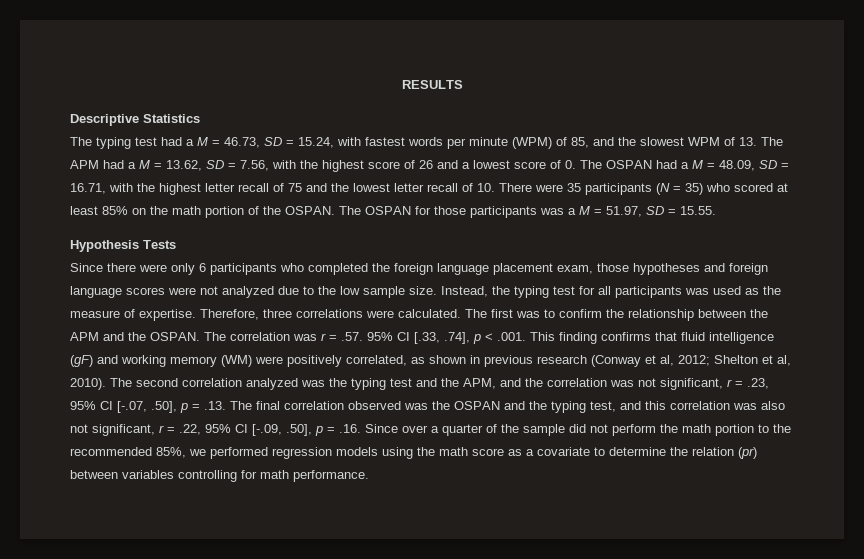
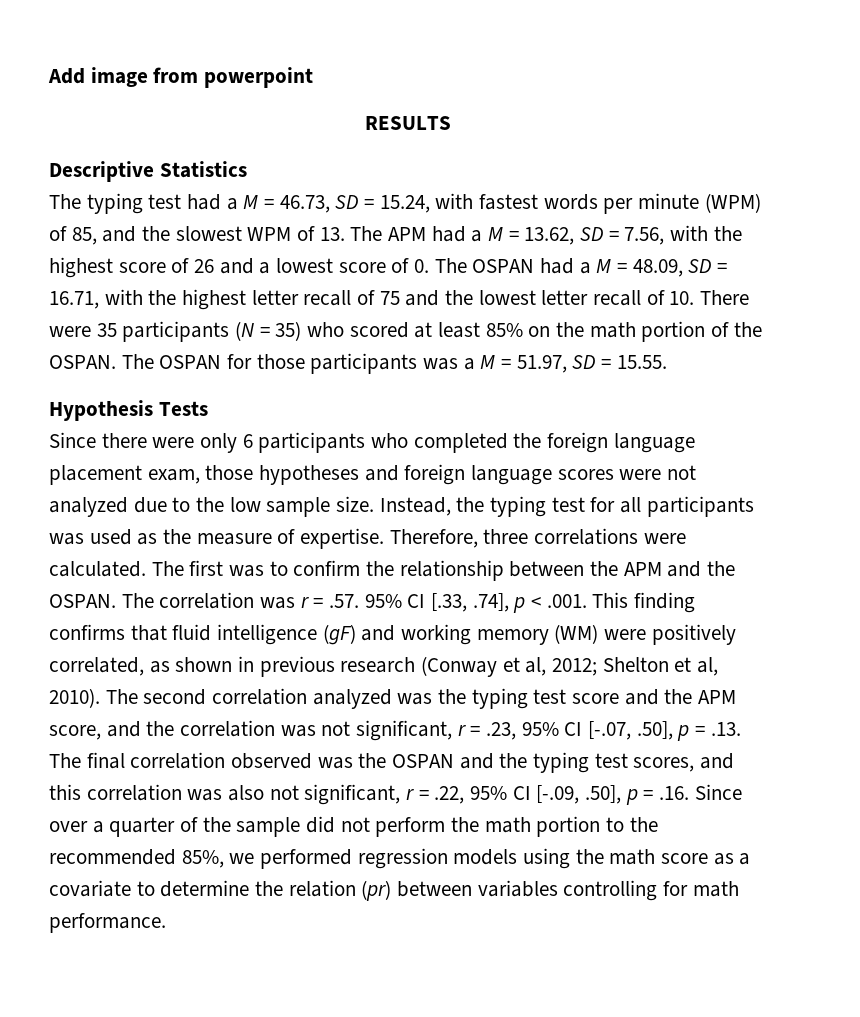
+ Add image from powerpoint
- The second correlation analyzed was the typing test and the APM, and the correlation was not significant, r = .23, 95% CI [-.07, .50], p = .13. The final correlation observed was the OSPAN and the typing test, and this correlation was also not significant, r = .22, 95% CI [-.09, .50], p = .16. Since over a quarter of the sample did not perform the math portion to the recommended 85%, we performed regression models using the math score as a covariate to determine the relation (pr) between variables controlling for math performance.
+ The second correlation analyzed was the typing test score and the APM score, and the correlation was not significant, r = .23, 95% CI [-.07, .50], p = .13. The final correlation observed was the OSPAN and the typing test scores, and this correlation was also not significant, r = .22, 95% CI [-.09, .50], p = .16. Since over a quarter of the sample did not perform the math portion to the recommended 85%, we performed regression models using the math score as a covariate to determine the relation (pr) between variables controlling for math performance.

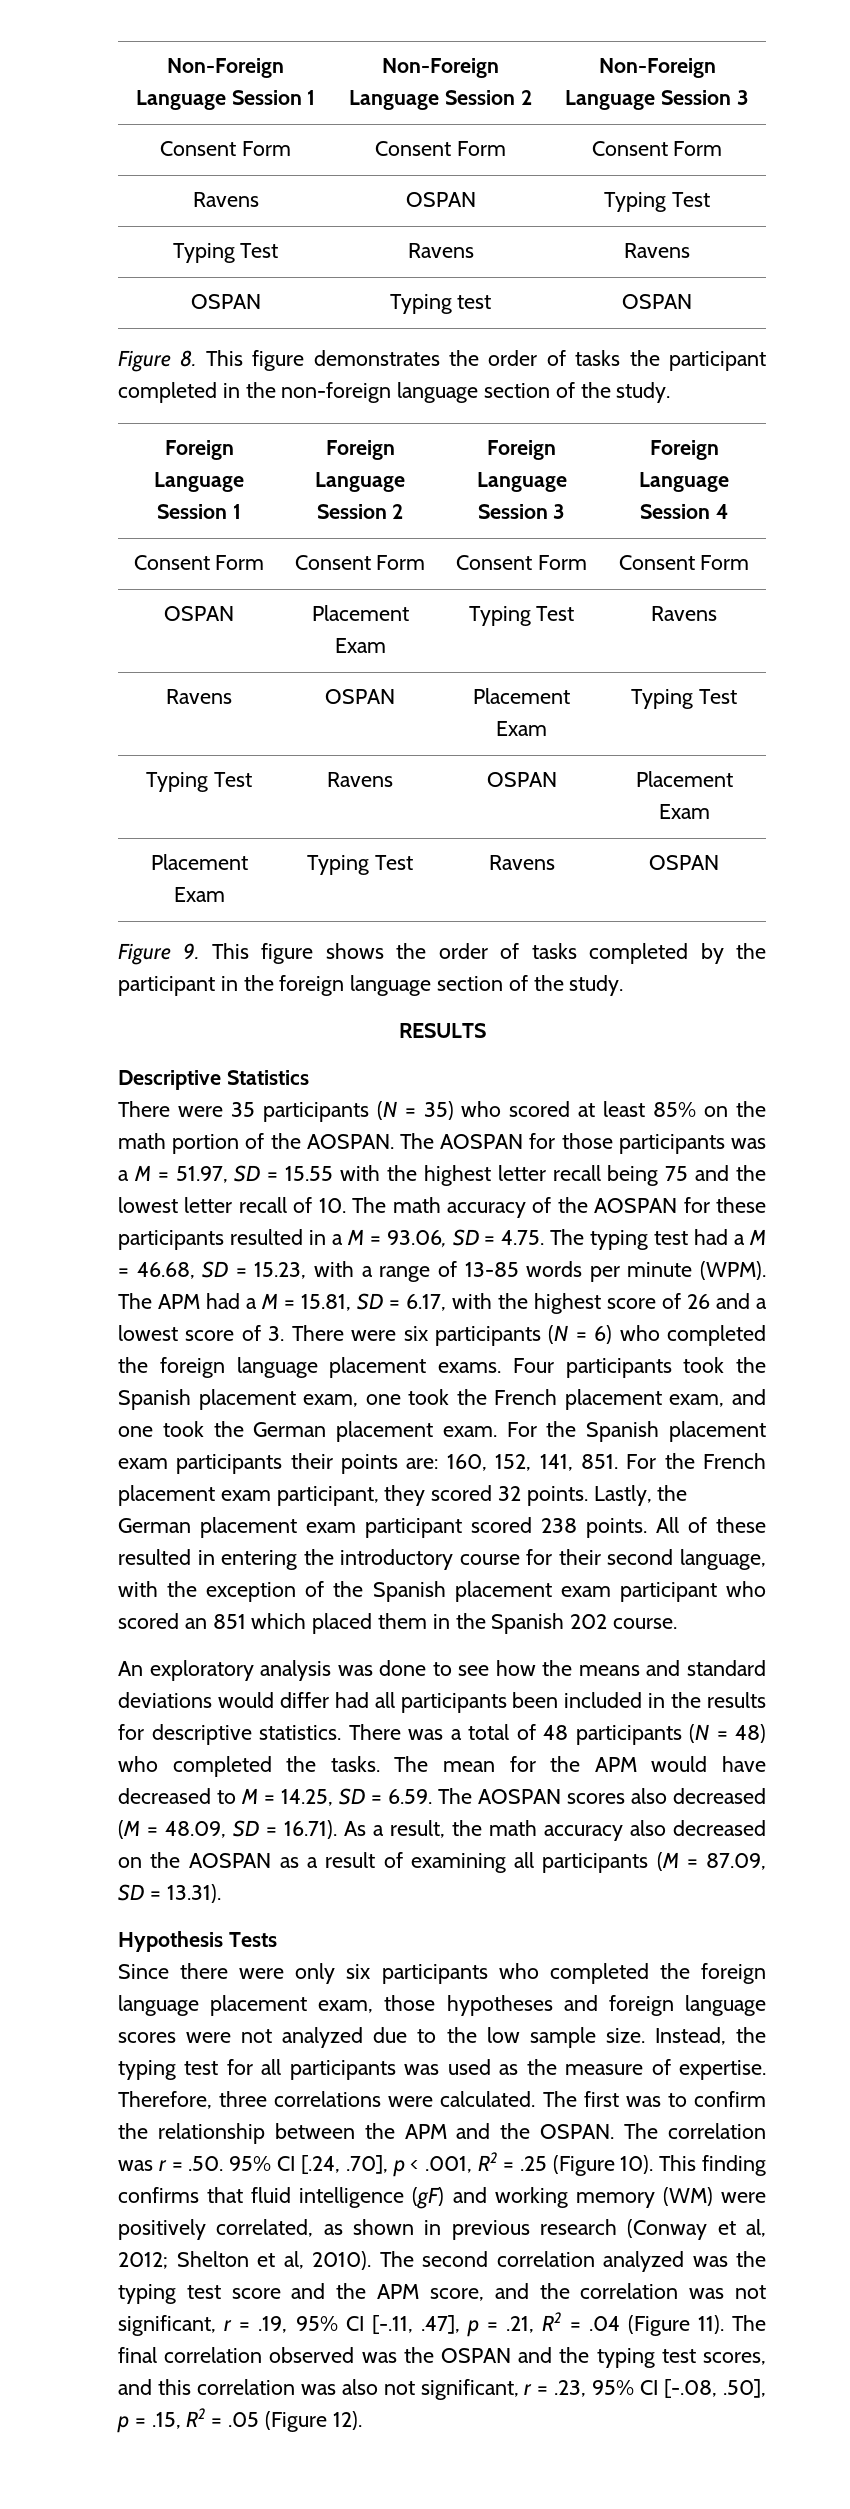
- Add image from powerpoint
+ Non-Foreign Language Session 1 | Non-Foreign Language Session 2 | Non-Foreign Language Session 3
+ Consent Form | Consent Form | Consent Form
+ Ravens | OSPAN | Typing Test
+ Typing Test | Ravens | Ravens
+ OSPAN | Typing test | OSPAN
+ Figure 8. This figure demonstrates the order of tasks the participant completed in the non-foreign language section of the study.
+ Foreign Language Session 1 | Foreign Language Session 2 | Foreign Language Session 3 | Foreign Language Session 4
+ Consent Form | Consent Form | Consent Form | Consent Form
+ OSPAN | Placement Exam | Typing Test | Ravens
+ Ravens | OSPAN | Placement Exam | Typing Test
+ Typing Test | Ravens | OSPAN | Placement Exam
+ Placement Exam | Typing Test | Ravens | OSPAN
+ Figure 9. This figure shows the order of tasks completed by the participant in the foreign language section of the study.
  RESULTS
  Descriptive Statistics
- The typing test had a M = 46.73, SD = 15.24, with fastest words per minute (WPM) of 85, and the slowest WPM of 13. The APM had a M = 13.62, SD = 7.56, with the highest score of 26 and a lowest score of 0. The OSPAN had a M = 48.09, SD = 16.71, with the highest letter recall of 75 and the lowest letter recall of 10. There were 35 participants (N = 35) who scored at least 85% on the math portion of the OSPAN. The OSPAN for those participants was a M = 51.97, SD = 15.55.
+ There were 35 participants (N = 35) who scored at least 85% on the math portion of the AOSPAN. The AOSPAN for those participants was a M = 51.97, SD = 15.55 with the highest letter recall being 75 and the lowest letter recall of 10. The math accuracy of the AOSPAN for these participants resulted in a M = 93.06, SD = 4.75. The typing test had a M = 46.68, SD = 15.23, with a range of 13-85 words per minute (WPM). The APM had a M = 15.81, SD = 6.17, with the highest score of 26 and a lowest score of 3. There were six participants (N = 6) who completed the foreign language placement exams. Four participants took the Spanish placement exam, one took the French placement exam, and one took the German placement exam. For the Spanish placement exam participants their points are: 160, 152, 141, 851. For the French placement exam participant, they scored 32 points. Lastly, the German placement exam participant scored 238 points. All of these resulted in entering the introductory course for their second language, with the exception of the Spanish placement exam participant who scored an 851 which placed them in the Spanish 202 course.
+ An exploratory analysis was done to see how the means and standard deviations would differ had all participants been included in the results for descriptive statistics. There was a total of 48 participants (N = 48) who completed the tasks. The mean for the APM would have decreased to M = 14.25, SD = 6.59. The AOSPAN scores also decreased (M = 48.09, SD = 16.71). As a result, the math accuracy also decreased on the AOSPAN as a result of examining all participants (M = 87.09, SD = 13.31).
- Since there were only 6 participants who completed the foreign language placement exam, those hypotheses and foreign language scores were not analyzed due to the low sample size.
+ Since there were only six participants who completed the foreign language placement exam, those hypotheses and foreign language scores were not analyzed due to the low sample size.
- The correlation was r = .57. 95% CI [.33, .74], p < .001. This finding confirms that fluid intelligence (gF) and working memory (WM) were positively correlated, as shown in previous research (Conway et al, 2012; Shelton et al, 2010).
+ The correlation was r = .50. 95% CI [.24, .70], p < .001, R2 = .25 (Figure 10). This finding confirms that fluid intelligence (gF) and working memory (WM) were positively correlated, as shown in previous research (Conway et al, 2012; Shelton et al, 2010).
- The second correlation analyzed was the typing test score and the APM score, and the correlation was not significant, r = .23, 95% CI [-.07, .50], p = .13. The final correlation observed was the OSPAN and the typing test scores, and this correlation was also not significant, r = .22, 95% CI [-.09, .50], p = .16. Since over a quarter of the sample did not perform the math portion to the recommended 85%, we performed regression models using the math score as a covariate to determine the relation (pr) between variables controlling for math performance.
+ The second correlation analyzed was the typing test score and the APM score, and the correlation was not significant, r = .19, 95% CI [-.11, .47], p = .21, R2 = .04 (Figure 11). The final correlation observed was the OSPAN and the typing test scores, and this correlation was also not significant, r = .23, 95% CI [-.08, .50], p = .15, R2 = .05 (Figure 12).

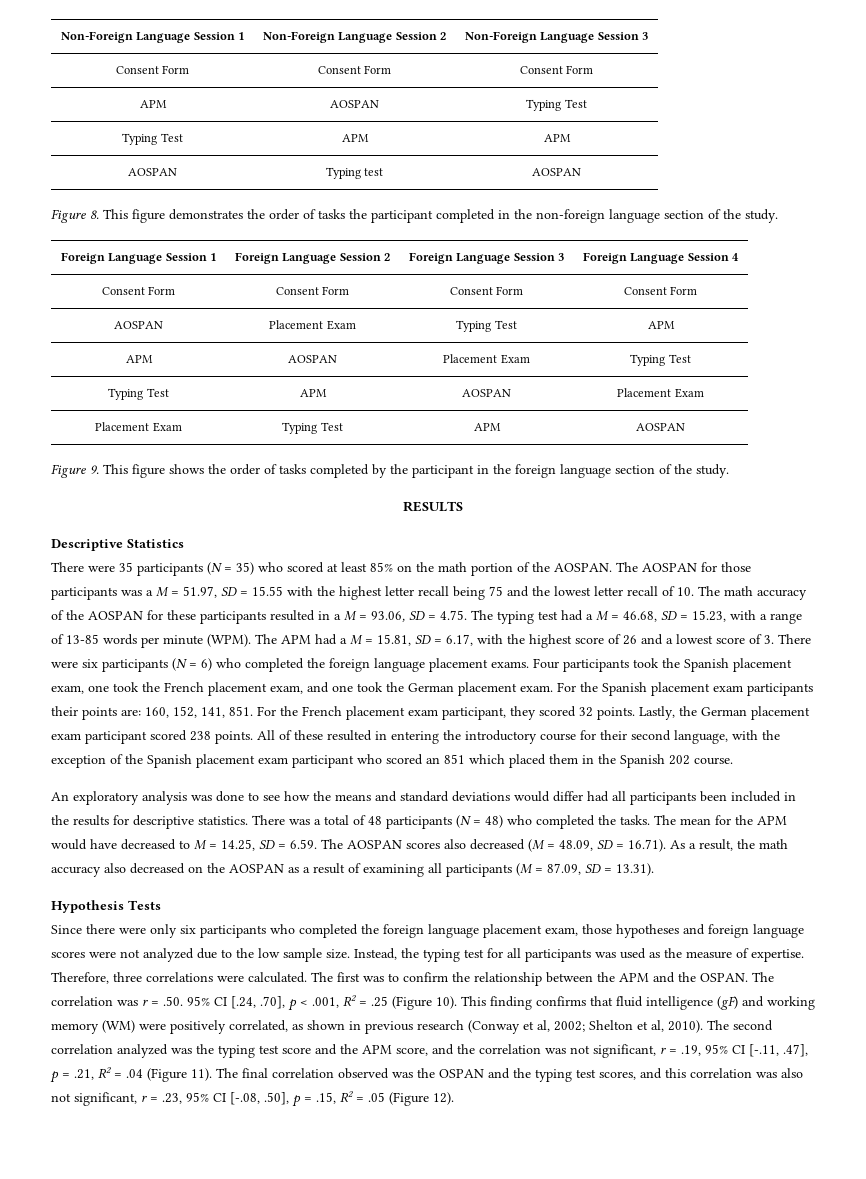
- Ravens | OSPAN | Typing Test
- Typing Test | Ravens | Ravens
- OSPAN | Typing test | OSPAN
+ APM | AOSPAN | Typing Test
+ Typing Test | APM | APM
+ AOSPAN | Typing test | AOSPAN
- OSPAN | Placement Exam | Typing Test | Ravens
- Ravens | OSPAN | Placement Exam | Typing Test
+ AOSPAN | Placement Exam | Typing Test | APM
+ APM | AOSPAN | Placement Exam | Typing Test
- Typing Test | Ravens | OSPAN | Placement Exam
+ Typing Test | APM | AOSPAN | Placement Exam
- Placement Exam | Typing Test | Ravens | OSPAN
+ Placement Exam | Typing Test | APM | AOSPAN
- This finding confirms that fluid intelligence (gF) and working memory (WM) were positively correlated, as shown in previous research (Conway et al, 2012; Shelton et al, 2010).
+ This finding confirms that fluid intelligence (gF) and working memory (WM) were positively correlated, as shown in previous research (Conway et al, 2002; Shelton et al, 2010).

